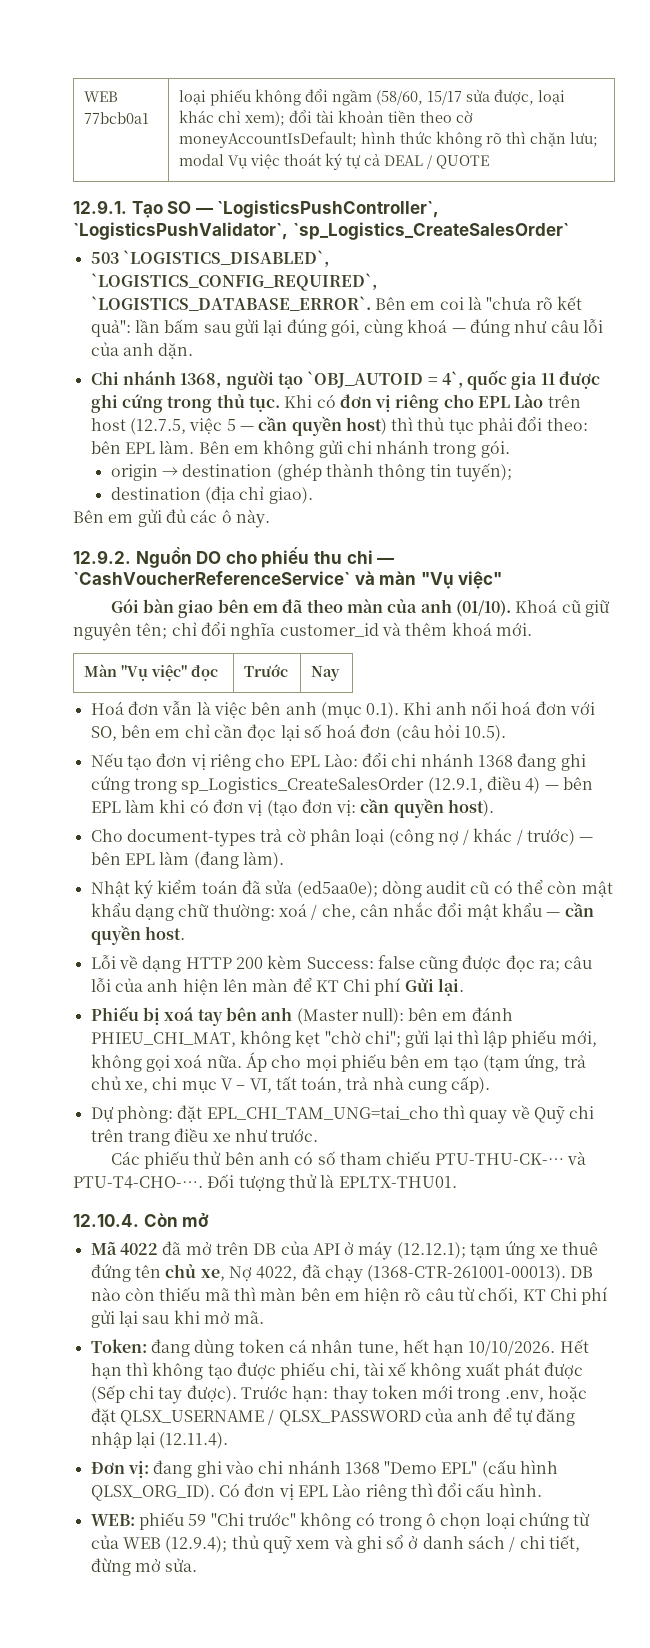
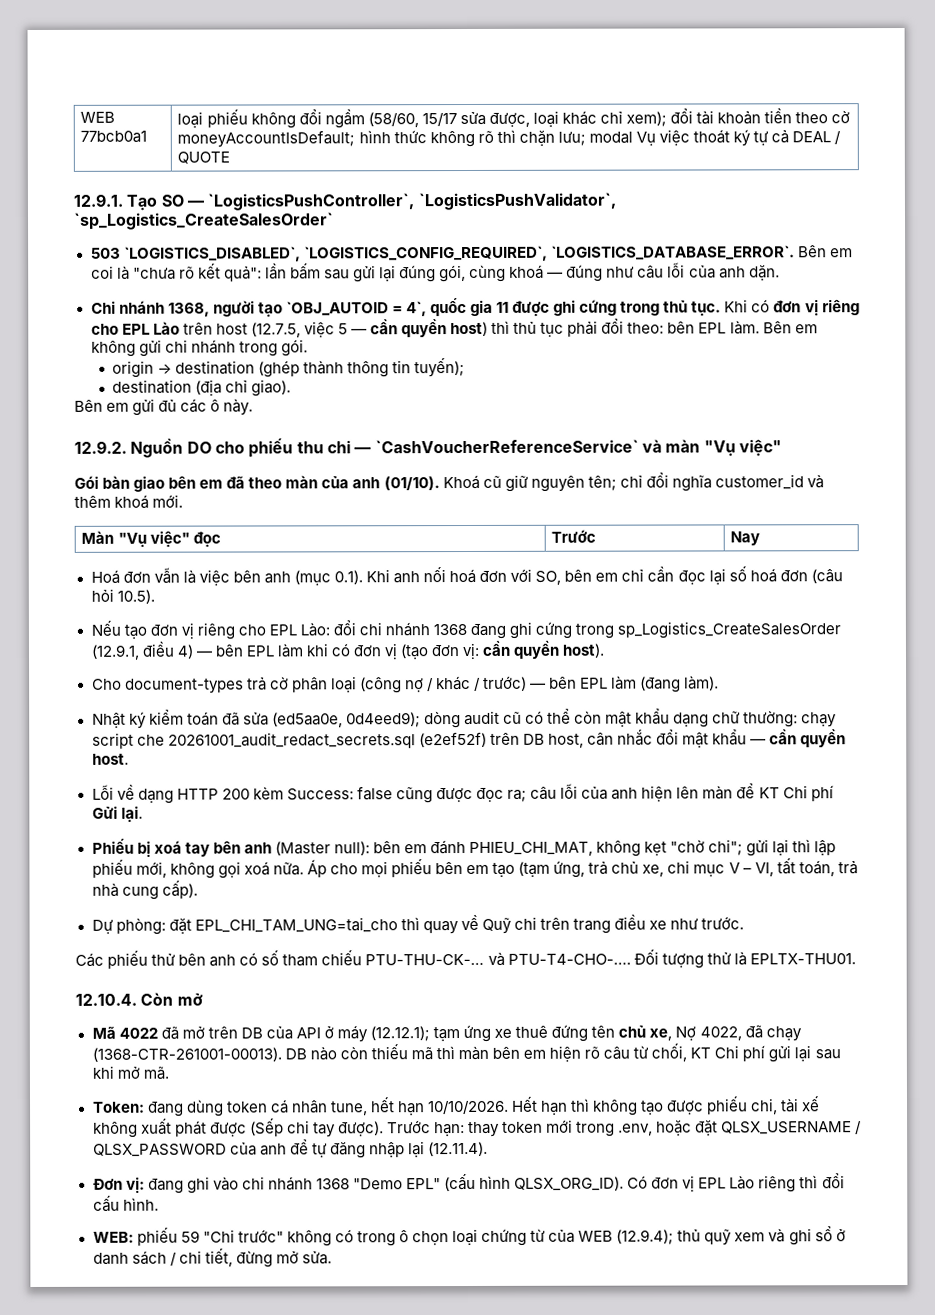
- Nhật ký kiểm toán đã sửa (ed5aa0e); dòng audit cũ có thể còn mật khẩu dạng chữ thường: xoá / che, cân nhắc đổi mật khẩu — cần quyền host.
+ Nhật ký kiểm toán đã sửa (ed5aa0e, 0d4eed9); dòng audit cũ có thể còn mật khẩu dạng chữ thường: chạy script che 20261001_audit_redact_secrets.sql (e2ef52f) trên DB host, cân nhắc đổi mật khẩu — cần quyền host.

